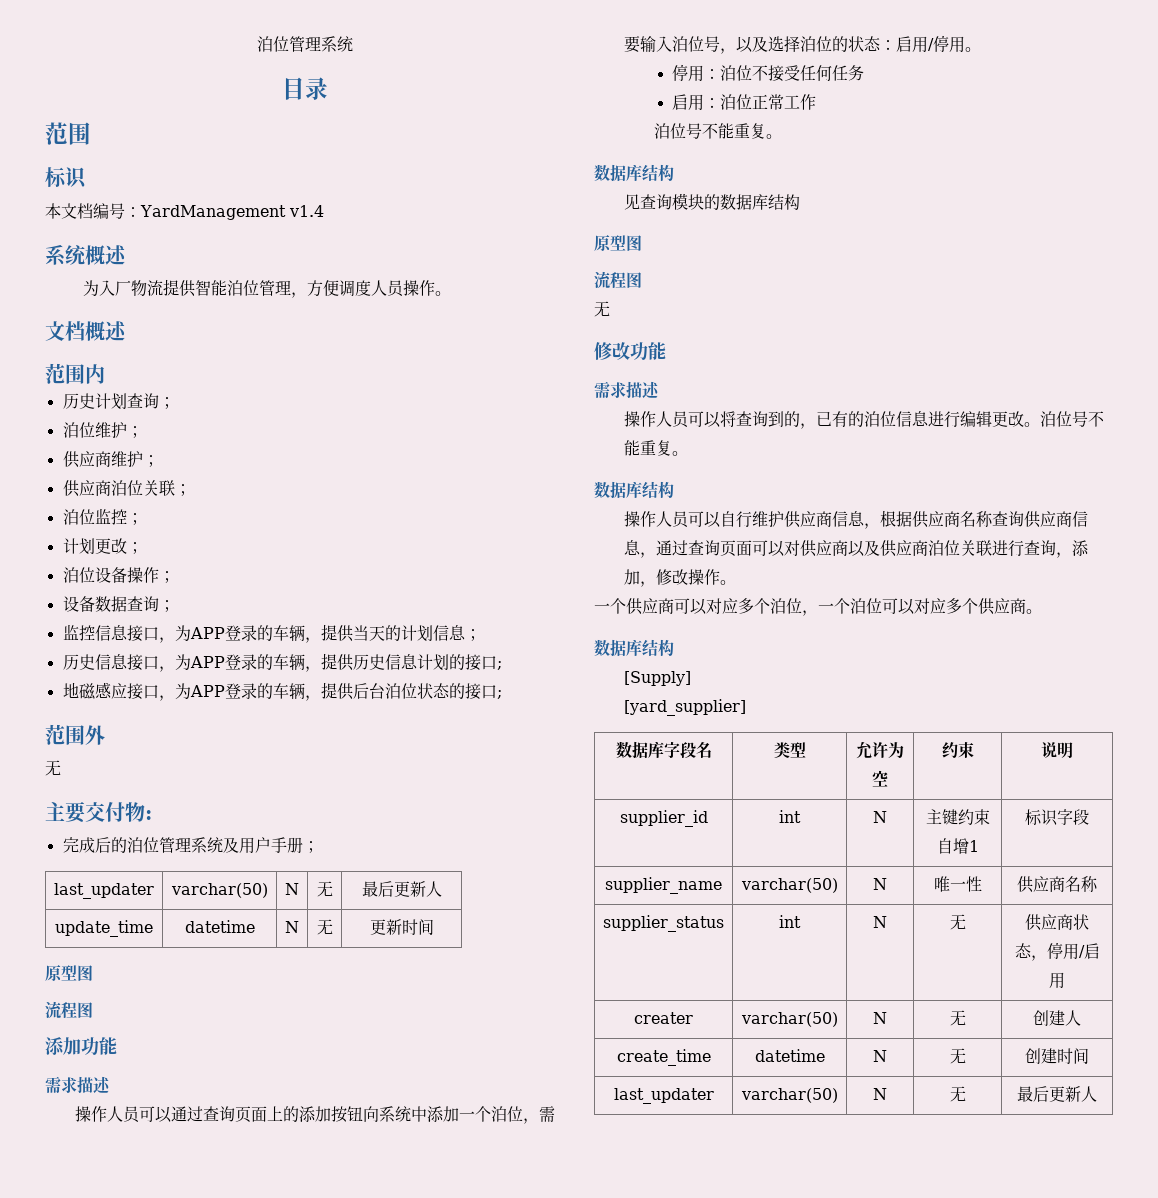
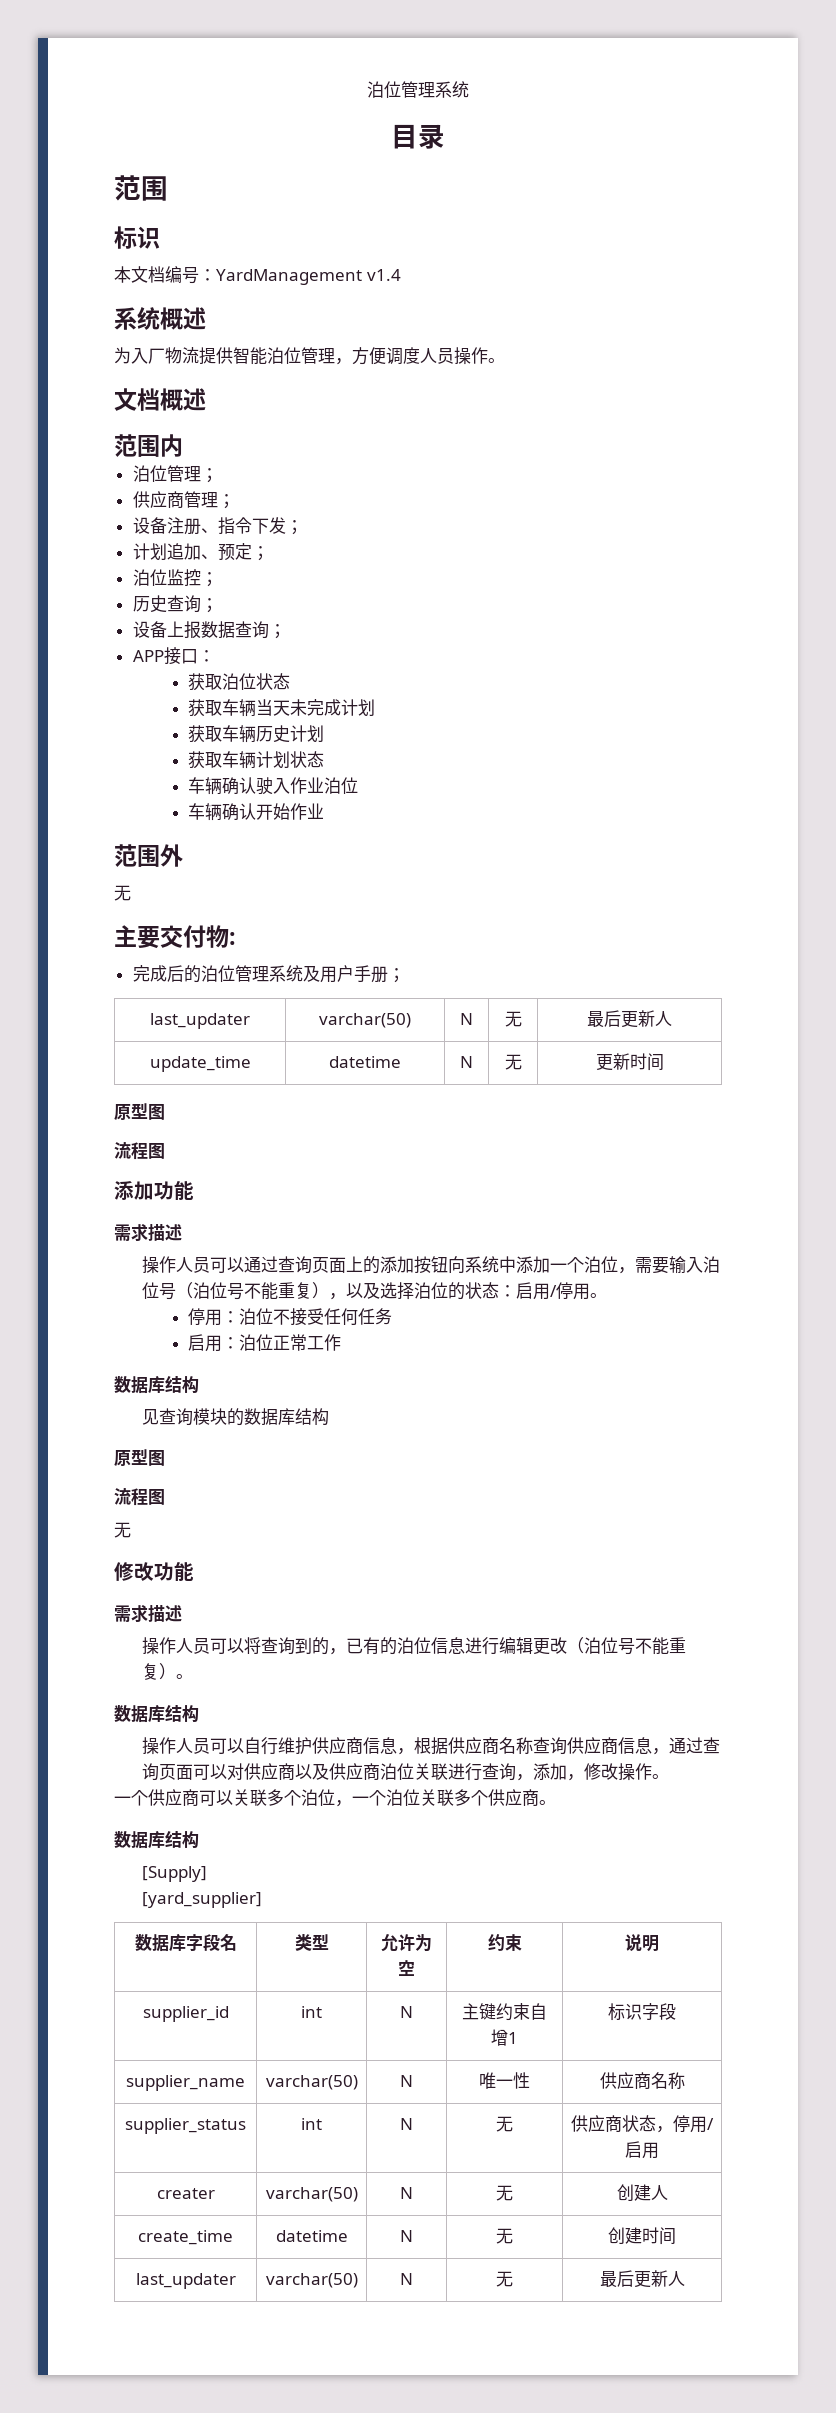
- 历史计划查询；
- 泊位维护；
- 供应商维护；
- 供应商泊位关联；
+ 泊位管理；
+ 供应商管理；
+ 设备注册、指令下发；
+ 计划追加、预定；
  泊位监控；
- 计划更改；
- 泊位设备操作；
- 设备数据查询；
+ 历史查询；
+ 设备上报数据查询；
- 监控信息接口，为APP登录的车辆，提供当天的计划信息；
- 历史信息接口，为APP登录的车辆，提供历史信息计划的接口;
- 地磁感应接口，为APP登录的车辆，提供后台泊位状态的接口;
+ APP接口：
+ 获取泊位状态
+ 获取车辆当天未完成计划
+ 获取车辆历史计划
+ 获取车辆计划状态
+ 车辆确认驶入作业泊位
+ 车辆确认开始作业
- 操作人员可以通过查询页面上的添加按钮向系统中添加一个泊位，需要输入泊位号，以及选择泊位的状态：启用/停用。
+ 操作人员可以通过查询页面上的添加按钮向系统中添加一个泊位，需要输入泊位号（泊位号不能重复），以及选择泊位的状态：启用/停用。
  启用：泊位正常工作
- 泊位号不能重复。
- 操作人员可以将查询到的，已有的泊位信息进行编辑更改。泊位号不能重复。
+ 操作人员可以将查询到的，已有的泊位信息进行编辑更改（泊位号不能重复）。
- 一个供应商可以对应多个泊位，一个泊位可以对应多个供应商。
+ 一个供应商可以关联多个泊位，一个泊位关联多个供应商。

